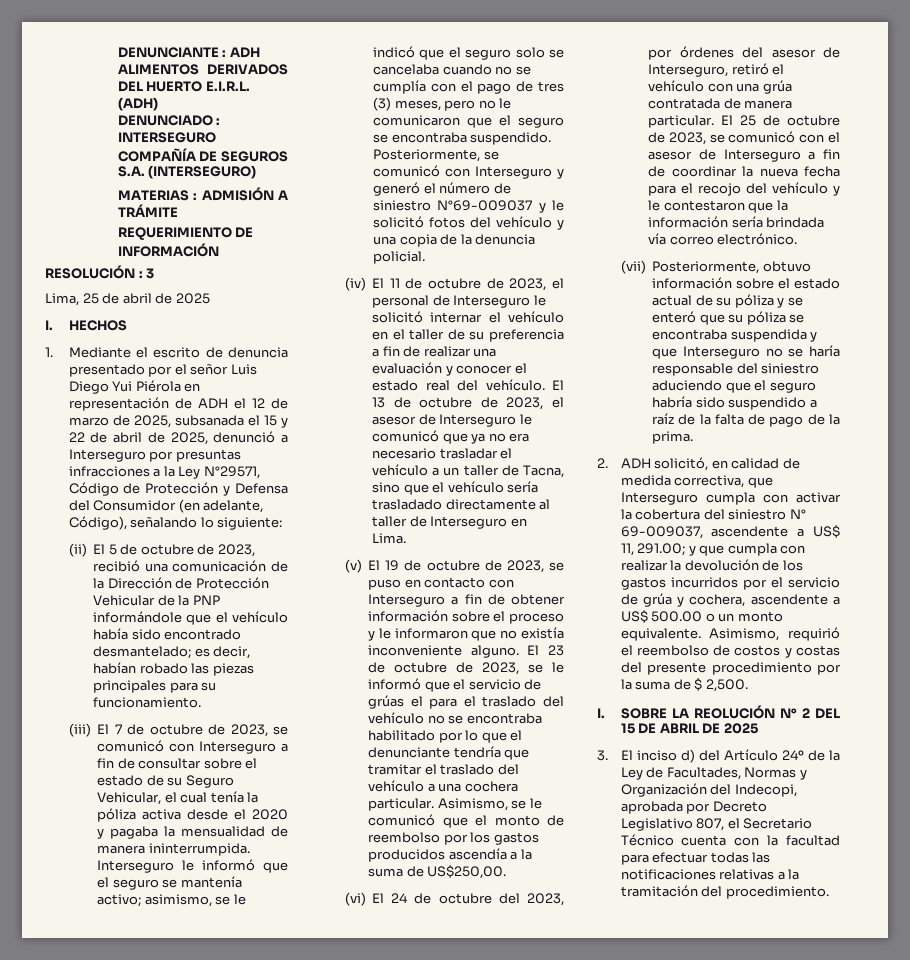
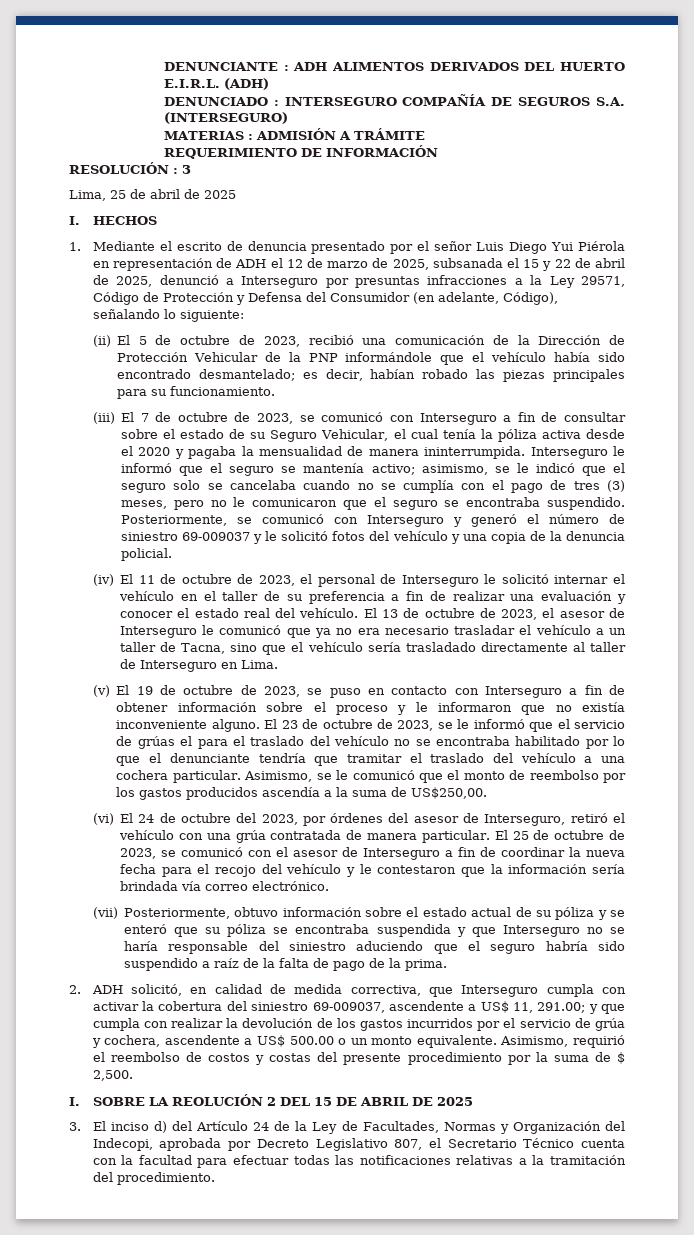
- 1. Mediante el escrito de denuncia presentado por el señor Luis Diego Yui Piérola en representación de ADH el 12 de marzo de 2025, subsanada el 15 y 22 de abril de 2025, denunció a Interseguro por presuntas infracciones a la Ley N°29571, Código de Protección y Defensa del Consumidor (en adelante, Código), señalando lo siguiente:
+ 1. Mediante el escrito de denuncia presentado por el señor Luis Diego Yui Piérola en representación de ADH el 12 de marzo de 2025, subsanada el 15 y 22 de abril de 2025, denunció a Interseguro por presuntas infracciones a la Ley 29571, Código de Protección y Defensa del Consumidor (en adelante, Código), señalando lo siguiente:
- Posteriormente, se comunicó con Interseguro y generó el número de siniestro N°69-009037 y le solicitó fotos del vehículo y una copia de la denuncia policial.
+ Posteriormente, se comunicó con Interseguro y generó el número de siniestro 69-009037 y le solicitó fotos del vehículo y una copia de la denuncia policial.
- 2. ADH solicitó, en calidad de medida correctiva, que Interseguro cumpla con activar la cobertura del siniestro N° 69-009037, ascendente a US$ 11, 291.00; y que cumpla con realizar la devolución de los gastos incurridos por el servicio de grúa y cochera, ascendente a US$ 500.00 o un monto equivalente.
+ 2. ADH solicitó, en calidad de medida correctiva, que Interseguro cumpla con activar la cobertura del siniestro 69-009037, ascendente a US$ 11, 291.00; y que cumpla con realizar la devolución de los gastos incurridos por el servicio de grúa y cochera, ascendente a US$ 500.00 o un monto equivalente.
- I. SOBRE LA REOLUCIÓN N° 2 DEL 15 DE ABRIL DE 2025
+ I. SOBRE LA REOLUCIÓN 2 DEL 15 DE ABRIL DE 2025
- 3. El inciso d) del Artículo 24º de la Ley de Facultades, Normas y Organización del Indecopi, aprobada por Decreto Legislativo 807, el Secretario Técnico cuenta con la facultad para efectuar todas las notificaciones relativas a la tramitación del procedimiento.
+ 3. El inciso d) del Artículo 24 de la Ley de Facultades, Normas y Organización del Indecopi, aprobada por Decreto Legislativo 807, el Secretario Técnico cuenta con la facultad para efectuar todas las notificaciones relativas a la tramitación del procedimiento.

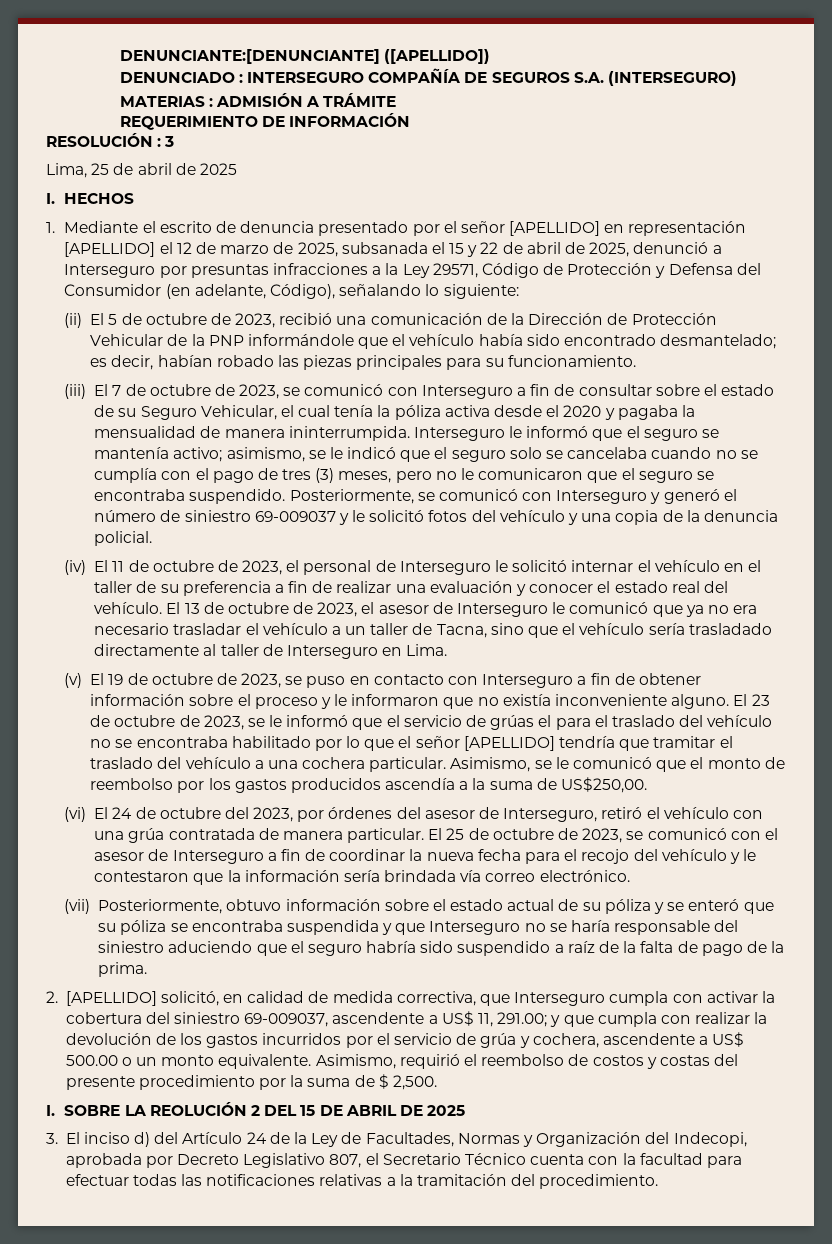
- DENUNCIANTE : ADH ALIMENTOS DERIVADOS DEL HUERTO E.I.R.L. (ADH)
+ DENUNCIANTE:[DENUNCIANTE] ([APELLIDO])
- 1. Mediante el escrito de denuncia presentado por el señor Luis Diego Yui Piérola en representación de ADH el 12 de marzo de 2025, subsanada el 15 y 22 de abril de 2025, denunció a Interseguro por presuntas infracciones a la Ley 29571, Código de Protección y Defensa del Consumidor (en adelante, Código), señalando lo siguiente:
+ 1. Mediante el escrito de denuncia presentado por el señor [APELLIDO] en representación [APELLIDO] el 12 de marzo de 2025, subsanada el 15 y 22 de abril de 2025, denunció a Interseguro por presuntas infracciones a la Ley 29571, Código de Protección y Defensa del Consumidor (en adelante, Código), señalando lo siguiente:
- El 23 de octubre de 2023, se le informó que el servicio de grúas el para el traslado del vehículo no se encontraba habilitado por lo que el denunciante tendría que tramitar el traslado del vehículo a una cochera particular.
+ El 23 de octubre de 2023, se le informó que el servicio de grúas el para el traslado del vehículo no se encontraba habilitado por lo que el señor [APELLIDO] tendría que tramitar el traslado del vehículo a una cochera particular.
- 2. ADH solicitó, en calidad de medida correctiva, que Interseguro cumpla con activar la cobertura del siniestro 69-009037, ascendente a US$ 11, 291.00; y que cumpla con realizar la devolución de los gastos incurridos por el servicio de grúa y cochera, ascendente a US$ 500.00 o un monto equivalente.
+ 2. [APELLIDO] solicitó, en calidad de medida correctiva, que Interseguro cumpla con activar la cobertura del siniestro 69-009037, ascendente a US$ 11, 291.00; y que cumpla con realizar la devolución de los gastos incurridos por el servicio de grúa y cochera, ascendente a US$ 500.00 o un monto equivalente.

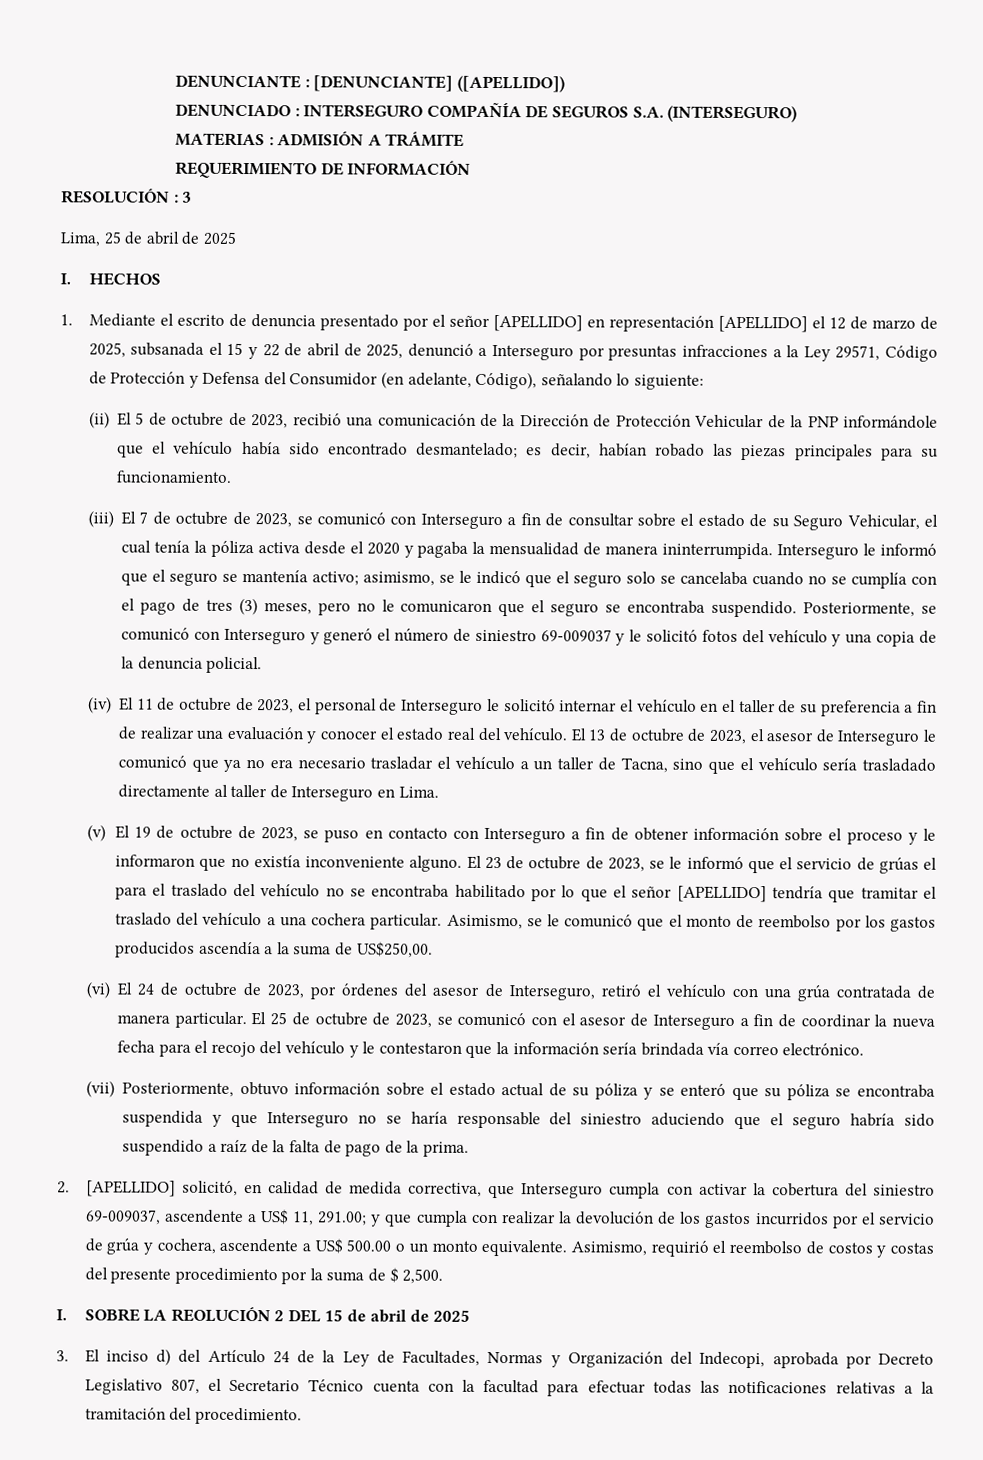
- DENUNCIANTE:[DENUNCIANTE] ([APELLIDO])
+ DENUNCIANTE : [DENUNCIANTE] ([APELLIDO])
- (vi) El 24 de octubre del 2023, por órdenes del asesor de Interseguro, retiró el vehículo con una grúa contratada de manera particular.
+ (vi) El 24 de octubre de 2023, por órdenes del asesor de Interseguro, retiró el vehículo con una grúa contratada de manera particular.
- I. SOBRE LA REOLUCIÓN 2 DEL 15 DE ABRIL DE 2025
+ I. SOBRE LA REOLUCIÓN 2 DEL 15 de abril de 2025

